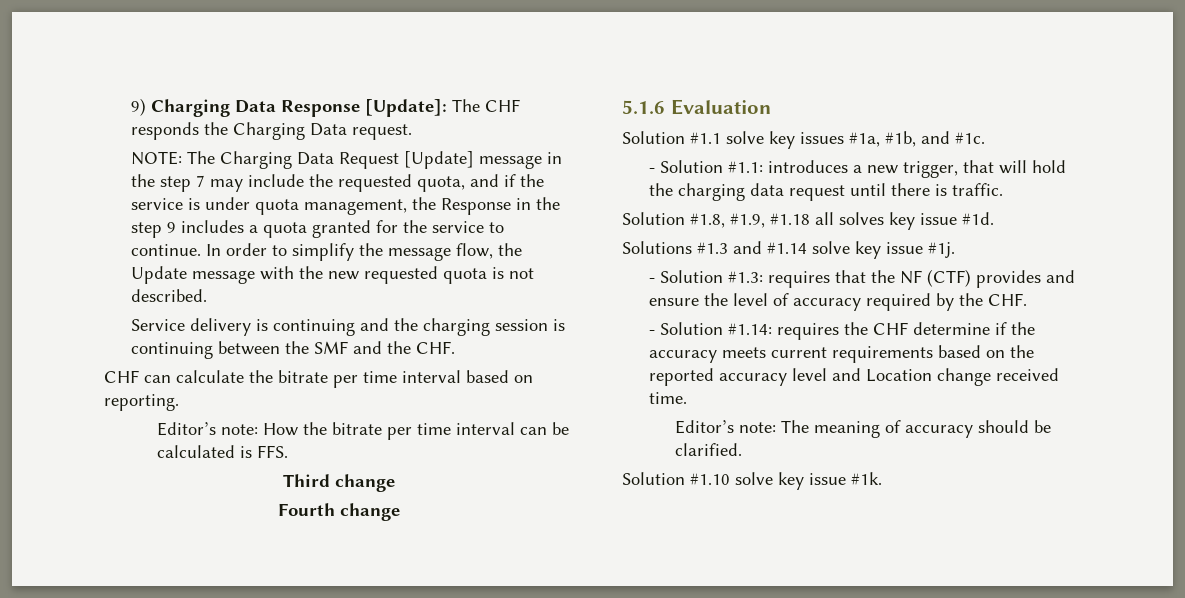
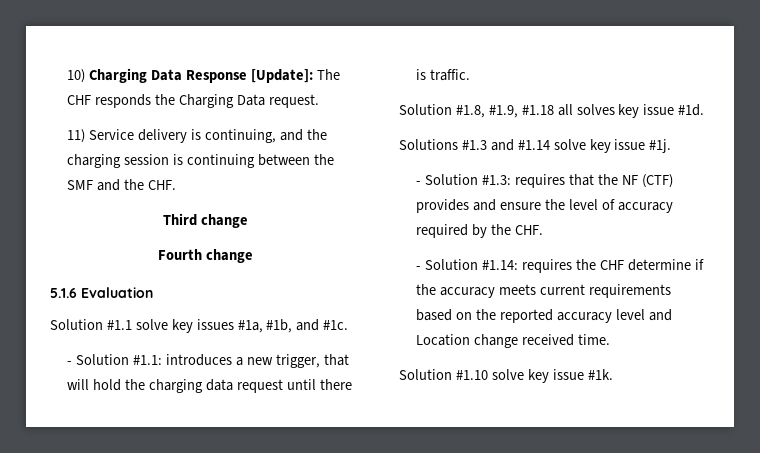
- 9) Charging Data Response [Update]: The CHF responds the Charging Data request.
+ 10) Charging Data Response [Update]: The CHF responds the Charging Data request.
- NOTE: The Charging Data Request [Update] message in the step 7 may include the requested quota, and if the service is under quota management, the Response in the step 9 includes a quota granted for the service to continue. In order to simplify the message flow, the Update message with the new requested quota is not described.
- Service delivery is continuing and the charging session is continuing between the SMF and the CHF.
+ 11) Service delivery is continuing, and the charging session is continuing between the SMF and the CHF.
- CHF can calculate the bitrate per time interval based on reporting.
- Editor’s note: How the bitrate per time interval can be calculated is FFS.
- Editor’s note: The meaning of accuracy should be clarified.

